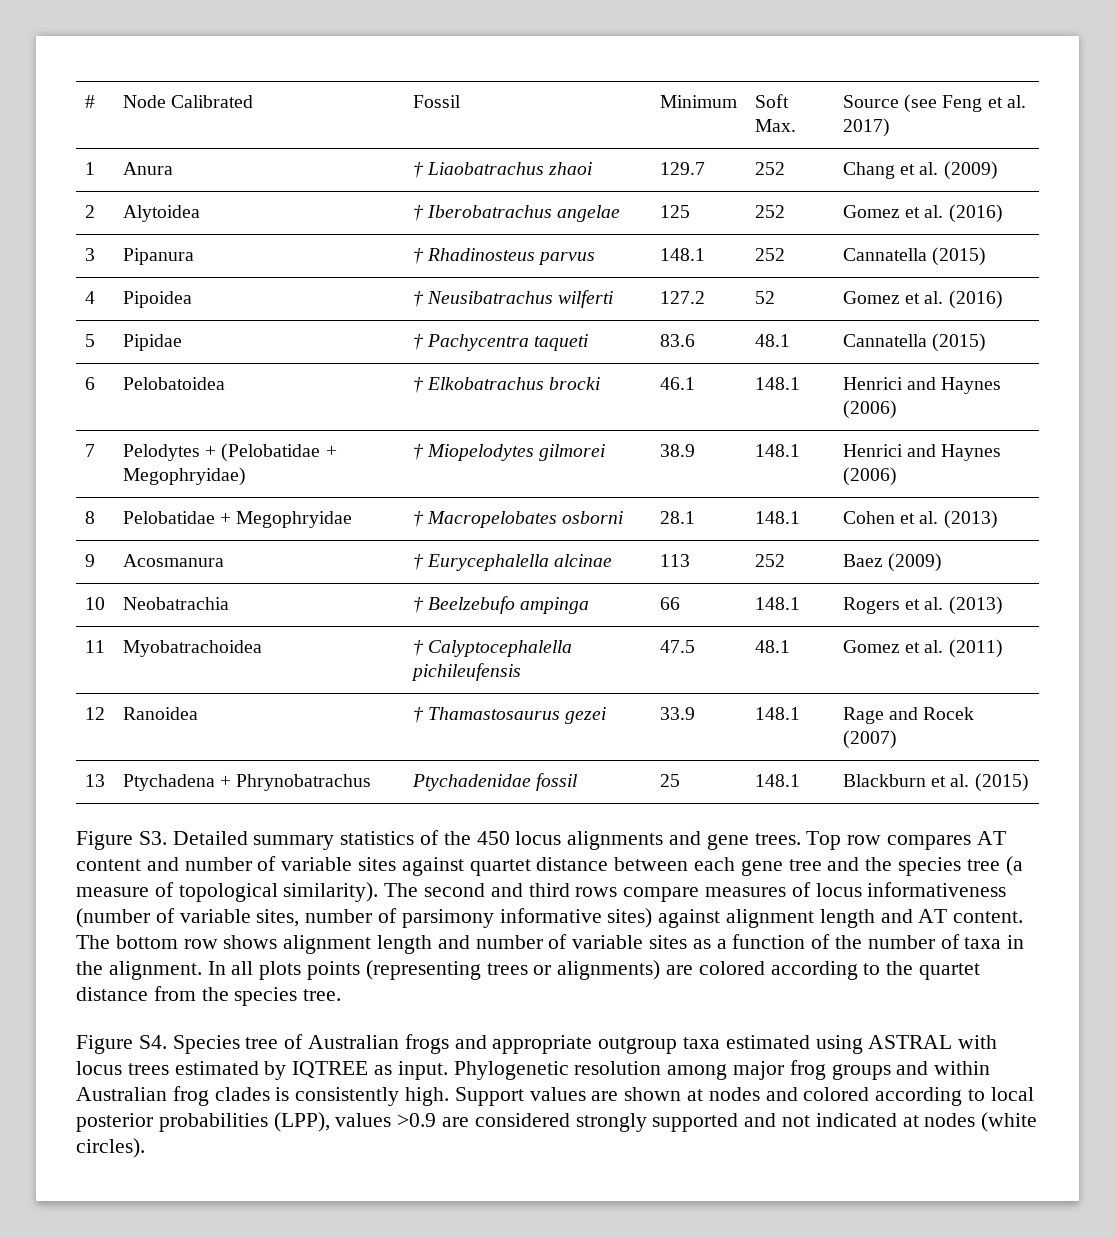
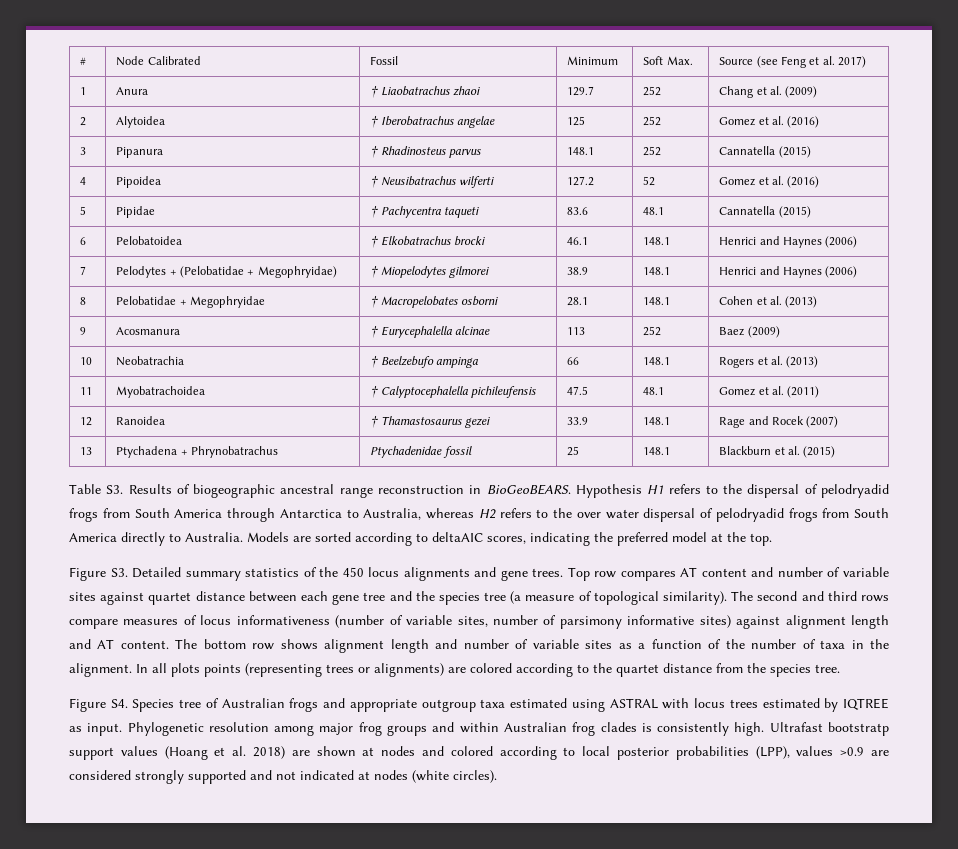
+ Table S3. Results of biogeographic ancestral range reconstruction in BioGeoBEARS. Hypothesis H1 refers to the dispersal of pelodryadid frogs from South America through Antarctica to Australia, whereas H2 refers to the over water dispersal of pelodryadid frogs from South America directly to Australia. Models are sorted according to deltaAIC scores, indicating the preferred model at the top.
- Support values are shown at nodes and colored according to local posterior probabilities (LPP), values >0.9 are considered strongly supported and not indicated at nodes (white circles).
+ Ultrafast bootstratp support values (Hoang et al. 2018) are shown at nodes and colored according to local posterior probabilities (LPP), values >0.9 are considered strongly supported and not indicated at nodes (white circles).

